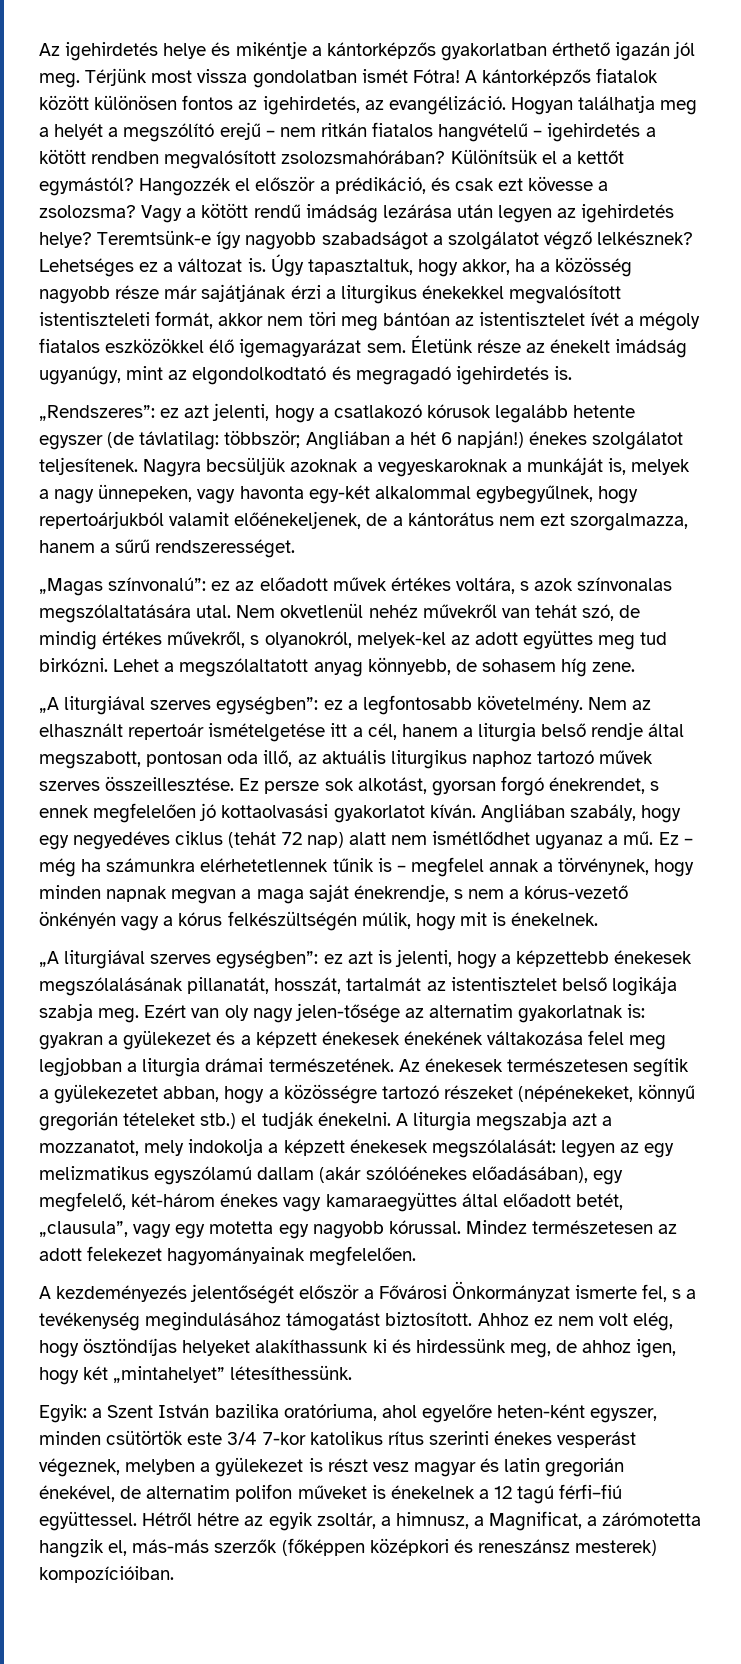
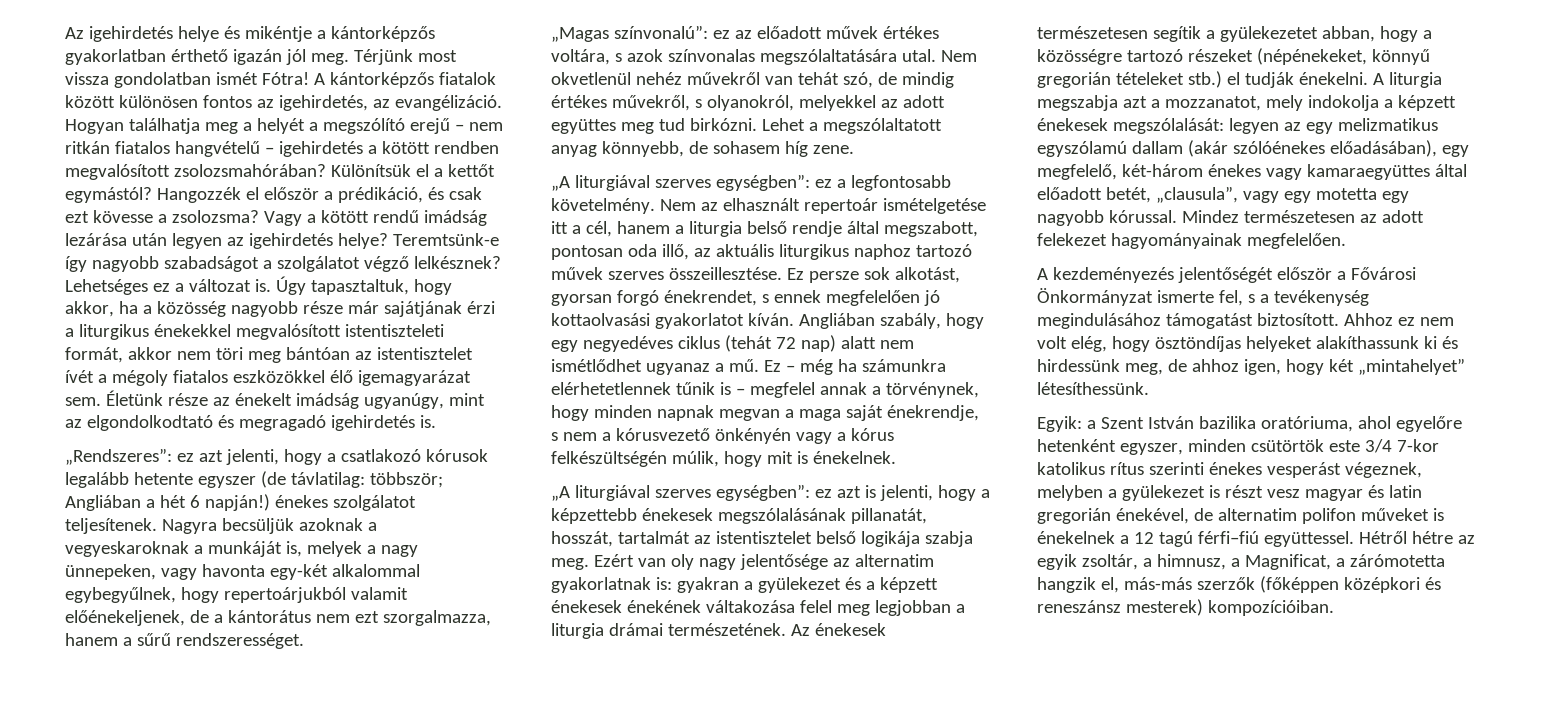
- Nem okvetlenül nehéz művekről van tehát szó, de mindig értékes művekről, s olyanokról, melyek-kel az adott együttes meg tud birkózni.
+ Nem okvetlenül nehéz művekről van tehát szó, de mindig értékes művekről, s olyanokról, melyekkel az adott együttes meg tud birkózni.
- Ez – még ha számunkra elérhetetlennek tűnik is – megfelel annak a törvénynek, hogy minden napnak megvan a maga saját énekrendje, s nem a kórus-vezető önkényén vagy a kórus felkészültségén múlik, hogy mit is énekelnek.
+ Ez – még ha számunkra elérhetetlennek tűnik is – megfelel annak a törvénynek, hogy minden napnak megvan a maga saját énekrendje, s nem a kórusvezető önkényén vagy a kórus felkészültségén múlik, hogy mit is énekelnek.
- Ezért van oly nagy jelen-tősége az alternatim gyakorlatnak is: gyakran a gyülekezet és a képzett énekesek énekének váltakozása felel meg legjobban a liturgia drámai természetének.
+ Ezért van oly nagy jelentősége az alternatim gyakorlatnak is: gyakran a gyülekezet és a képzett énekesek énekének váltakozása felel meg legjobban a liturgia drámai természetének.
- Egyik: a Szent István bazilika oratóriuma, ahol egyelőre heten-ként egyszer, minden csütörtök este 3/4 7-kor katolikus rítus szerinti énekes vesperást végeznek, melyben a gyülekezet is részt vesz magyar és latin gregorián énekével, de alternatim polifon műveket is énekelnek a 12 tagú férfi–fiú együttessel.
+ Egyik: a Szent István bazilika oratóriuma, ahol egyelőre hetenként egyszer, minden csütörtök este 3/4 7-kor katolikus rítus szerinti énekes vesperást végeznek, melyben a gyülekezet is részt vesz magyar és latin gregorián énekével, de alternatim polifon műveket is énekelnek a 12 tagú férfi–fiú együttessel.

